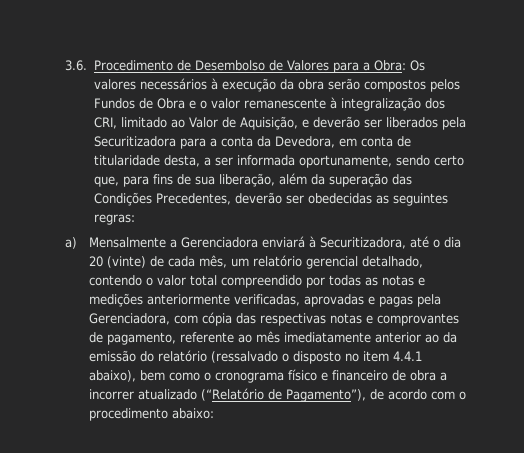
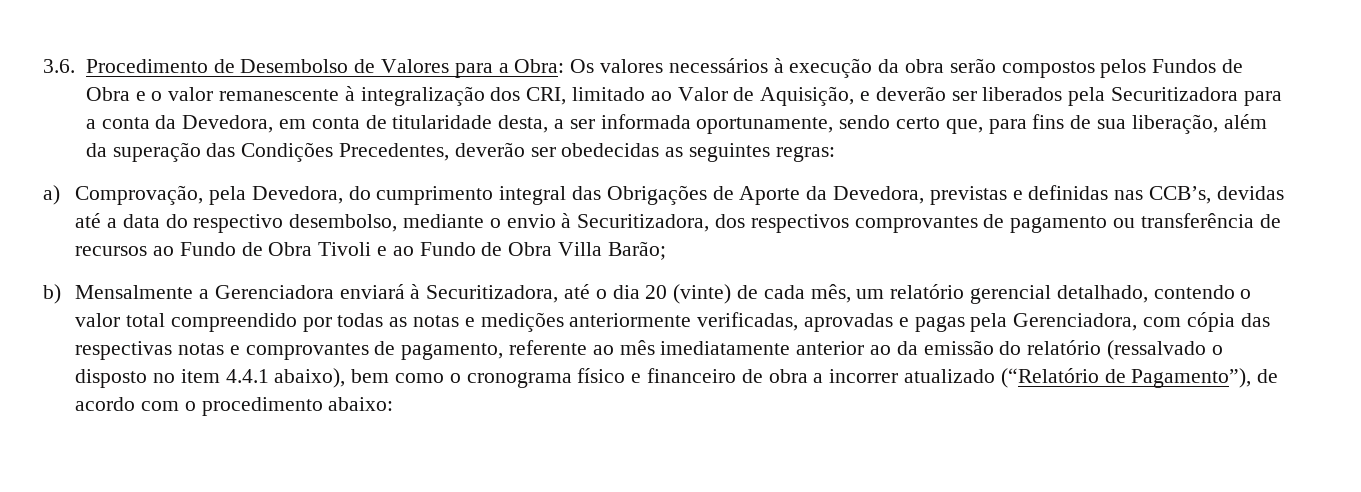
- a) Mensalmente a Gerenciadora enviará à Securitizadora, até o dia 20 (vinte) de cada mês, um relatório gerencial detalhado, contendo o valor total compreendido por todas as notas e medições anteriormente verificadas, aprovadas e pagas pela Gerenciadora, com cópia das respectivas notas e comprovantes de pagamento, referente ao mês imediatamente anterior ao da emissão do relatório (ressalvado o disposto no item 4.4.1 abaixo), bem como o cronograma físico e financeiro de obra a incorrer atualizado (“Relatório de Pagamento”), de acordo com o procedimento abaixo:
+ a) Comprovação, pela Devedora, do cumprimento integral das Obrigações de Aporte da Devedora, previstas e definidas nas CCB’s, devidas até a data do respectivo desembolso, mediante o envio à Securitizadora, dos respectivos comprovantes de pagamento ou transferência de recursos ao Fundo de Obra Tivoli e ao Fundo de Obra Villa Barão;
+ b) Mensalmente a Gerenciadora enviará à Securitizadora, até o dia 20 (vinte) de cada mês, um relatório gerencial detalhado, contendo o valor total compreendido por todas as notas e medições anteriormente verificadas, aprovadas e pagas pela Gerenciadora, com cópia das respectivas notas e comprovantes de pagamento, referente ao mês imediatamente anterior ao da emissão do relatório (ressalvado o disposto no item 4.4.1 abaixo), bem como o cronograma físico e financeiro de obra a incorrer atualizado (“Relatório de Pagamento”), de acordo com o procedimento abaixo:

